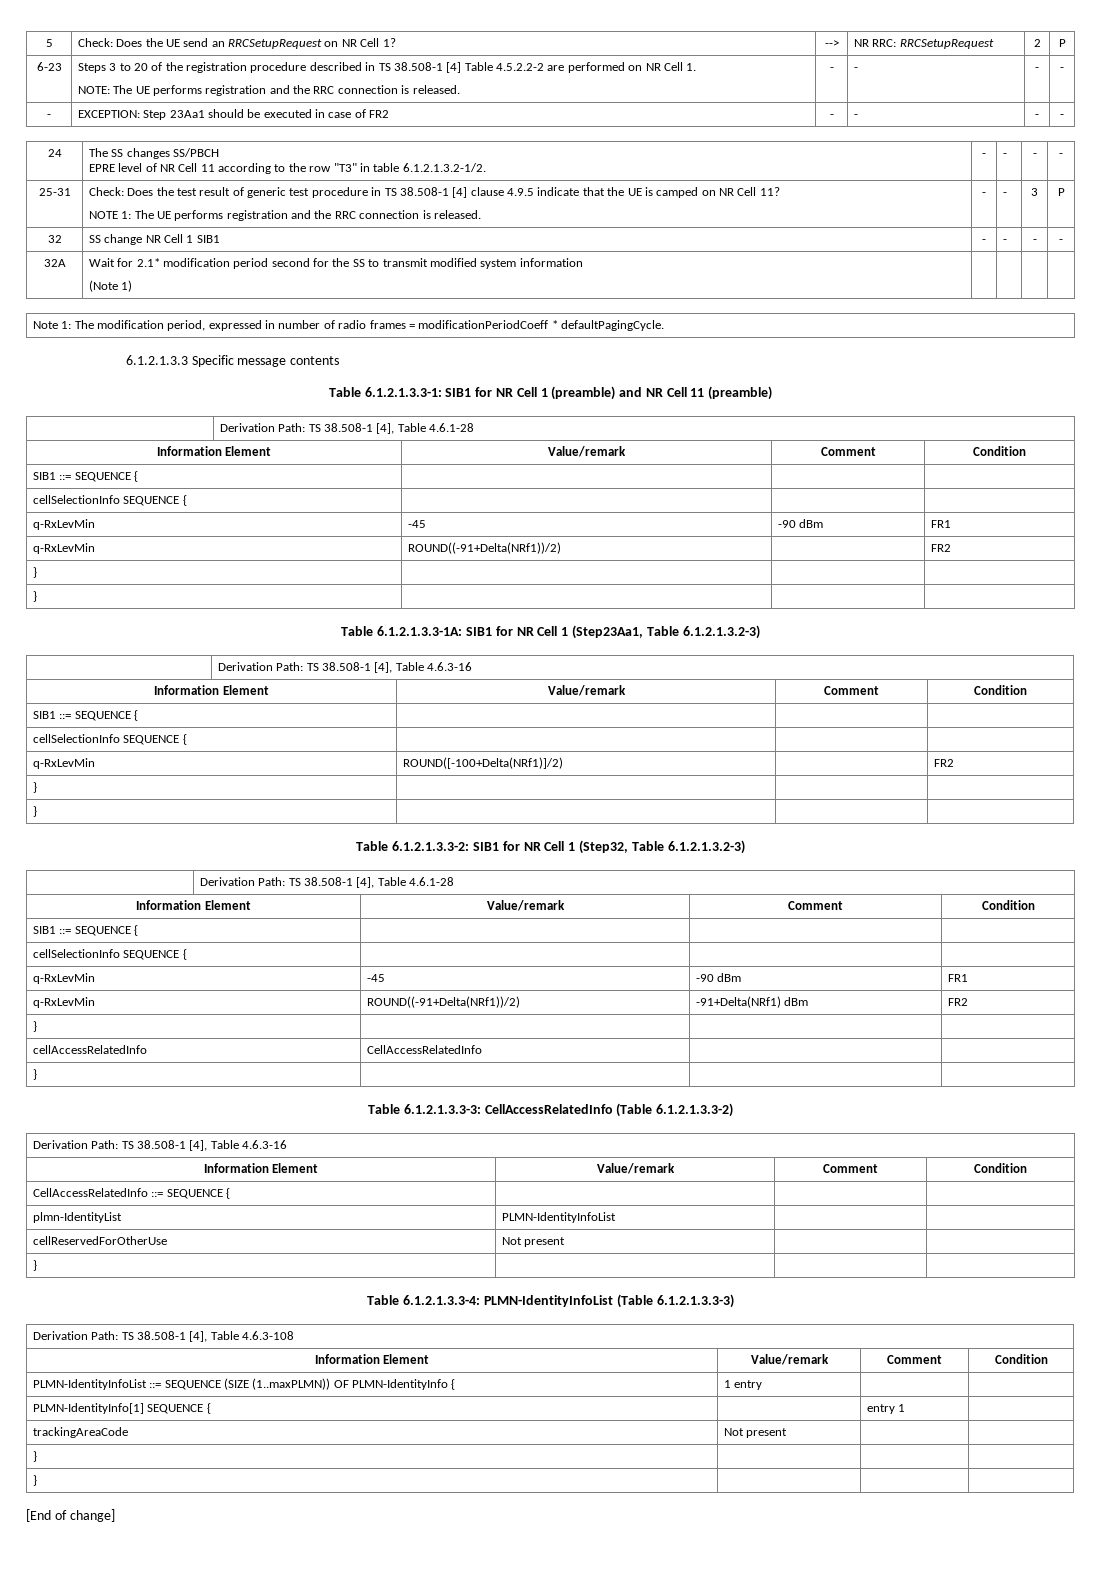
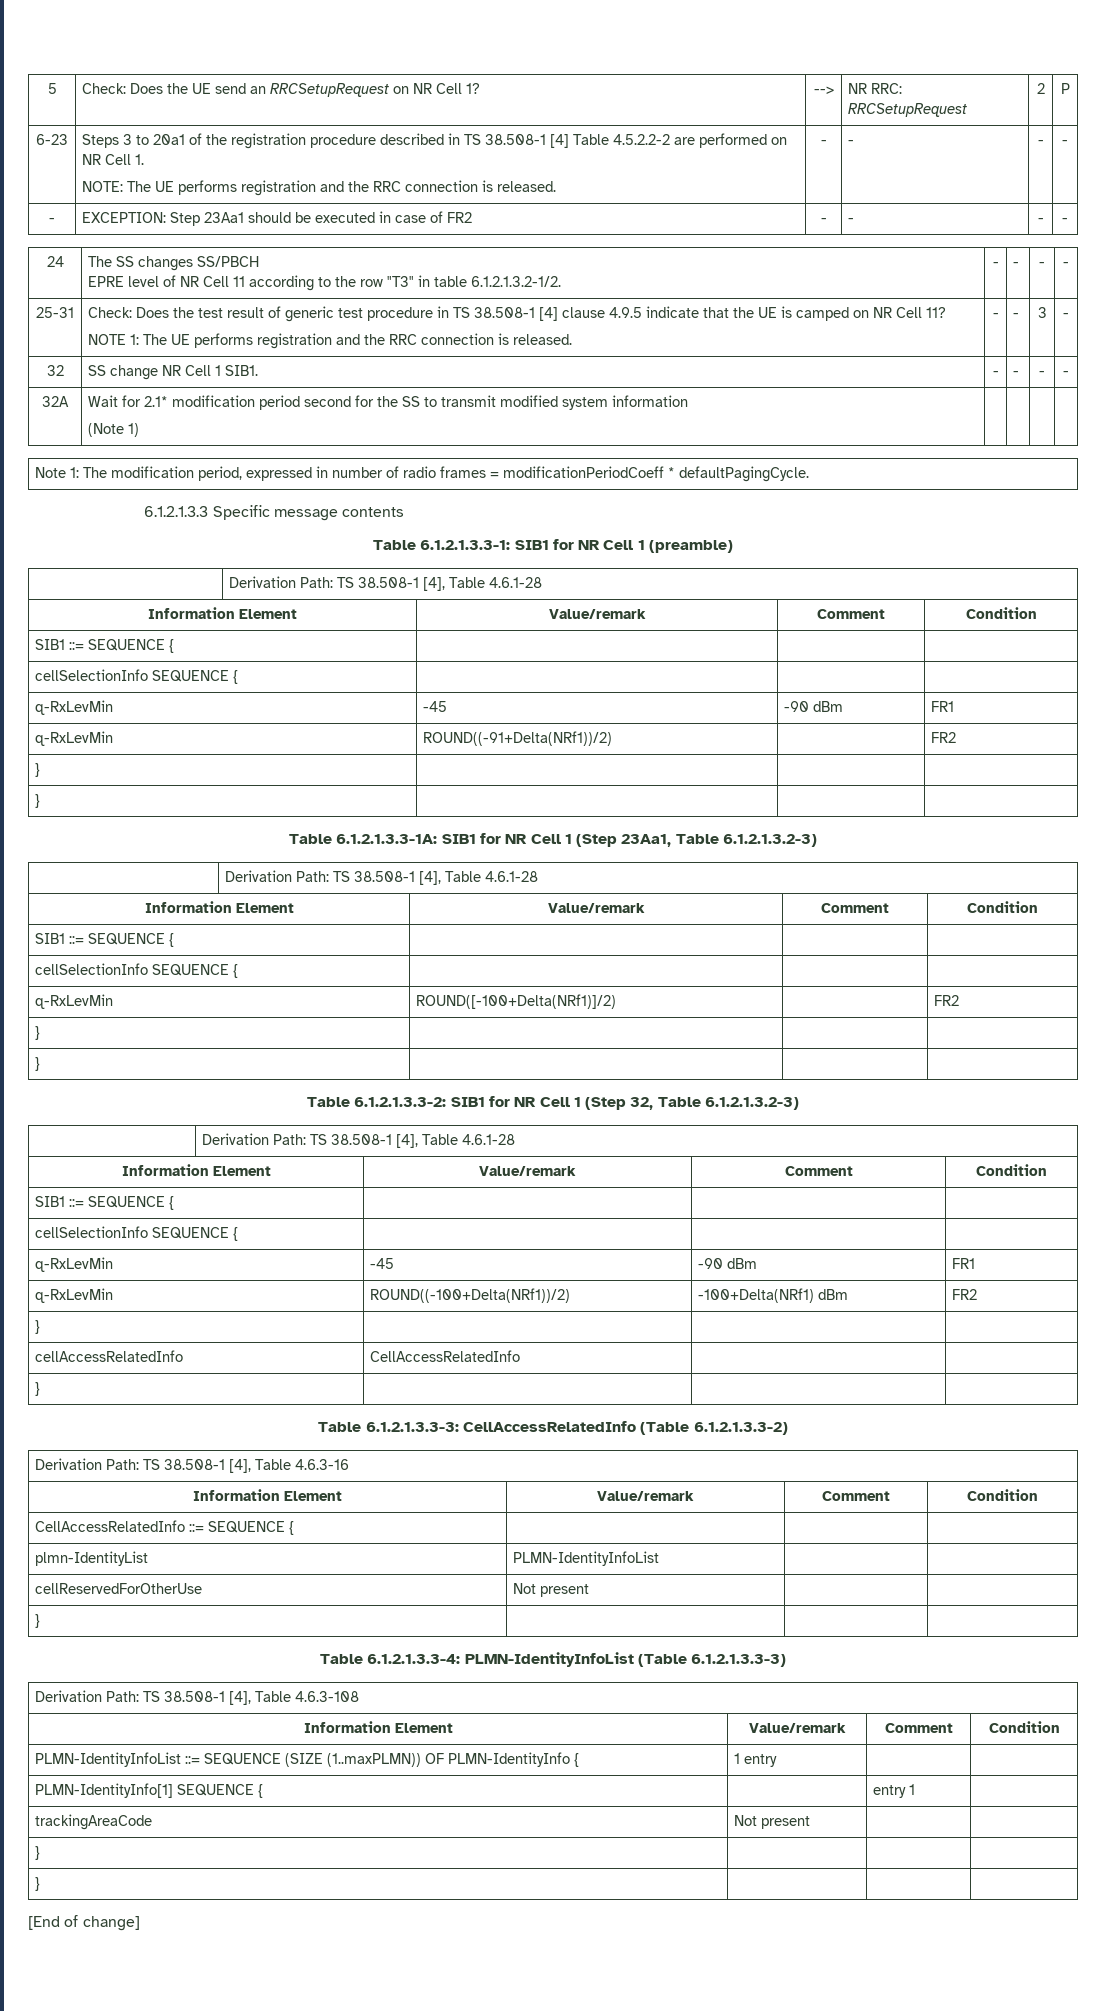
- 6-23 | Steps 3 to 20 of the registration procedure described in TS 38.508-1 [4] Table 4.5.2.2-2 are performed on NR Cell 1.
+ 6-23 | Steps 3 to 20a1 of the registration procedure described in TS 38.508-1 [4] Table 4.5.2.2-2 are performed on NR Cell 1.
- 3 | P
+ 3 | -
- 32 | SS change NR Cell 1 SIB1 | - | - | - | -
+ 32 | SS change NR Cell 1 SIB1. | - | - | - | -
- Table 6.1.2.1.3.3-1: SIB1 for NR Cell 1 (preamble) and NR Cell 11 (preamble)
+ Table 6.1.2.1.3.3-1: SIB1 for NR Cell 1 (preamble)
- Table 6.1.2.1.3.3-1A: SIB1 for NR Cell 1 (Step23Aa1, Table 6.1.2.1.3.2-3)
- | Derivation Path: TS 38.508-1 [4], Table 4.6.3-16
+ Table 6.1.2.1.3.3-1A: SIB1 for NR Cell 1 (Step 23Aa1, Table 6.1.2.1.3.2-3)
+ | Derivation Path: TS 38.508-1 [4], Table 4.6.1-28
- Table 6.1.2.1.3.3-2: SIB1 for NR Cell 1 (Step32, Table 6.1.2.1.3.2-3)
+ Table 6.1.2.1.3.3-2: SIB1 for NR Cell 1 (Step 32, Table 6.1.2.1.3.2-3)
- q-RxLevMin | ROUND((-91+Delta(NRf1))/2) | -91+Delta(NRf1) dBm | FR2
+ q-RxLevMin | ROUND((-100+Delta(NRf1))/2) | -100+Delta(NRf1) dBm | FR2

